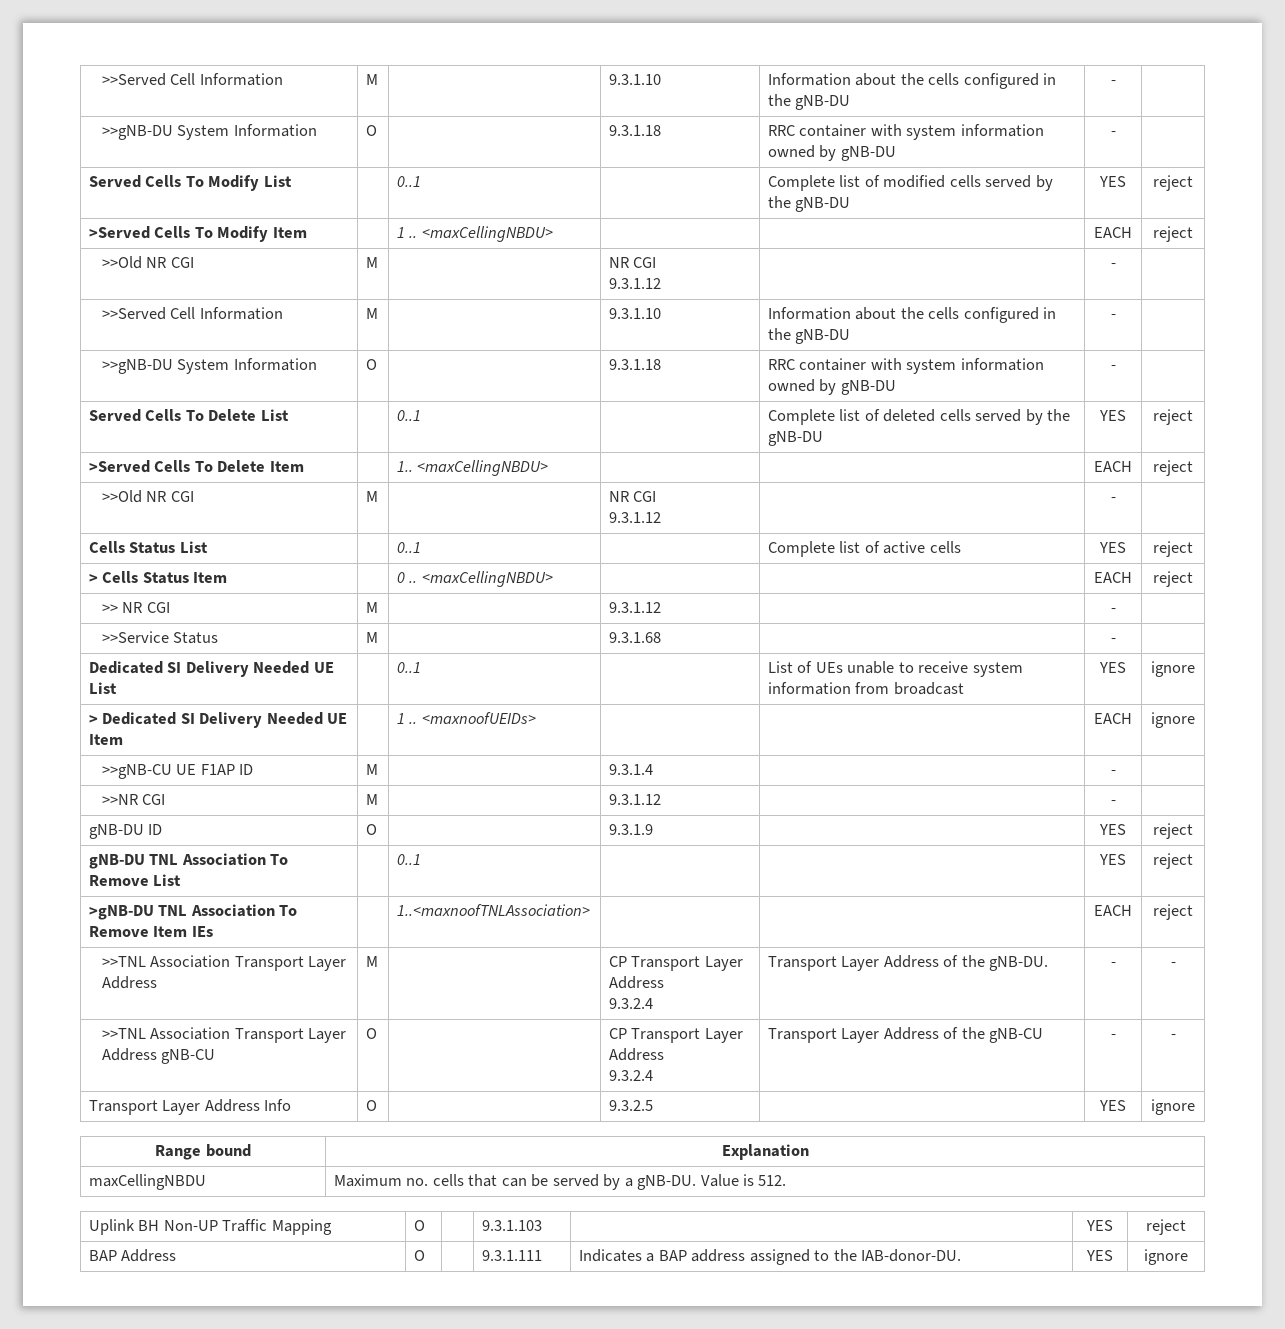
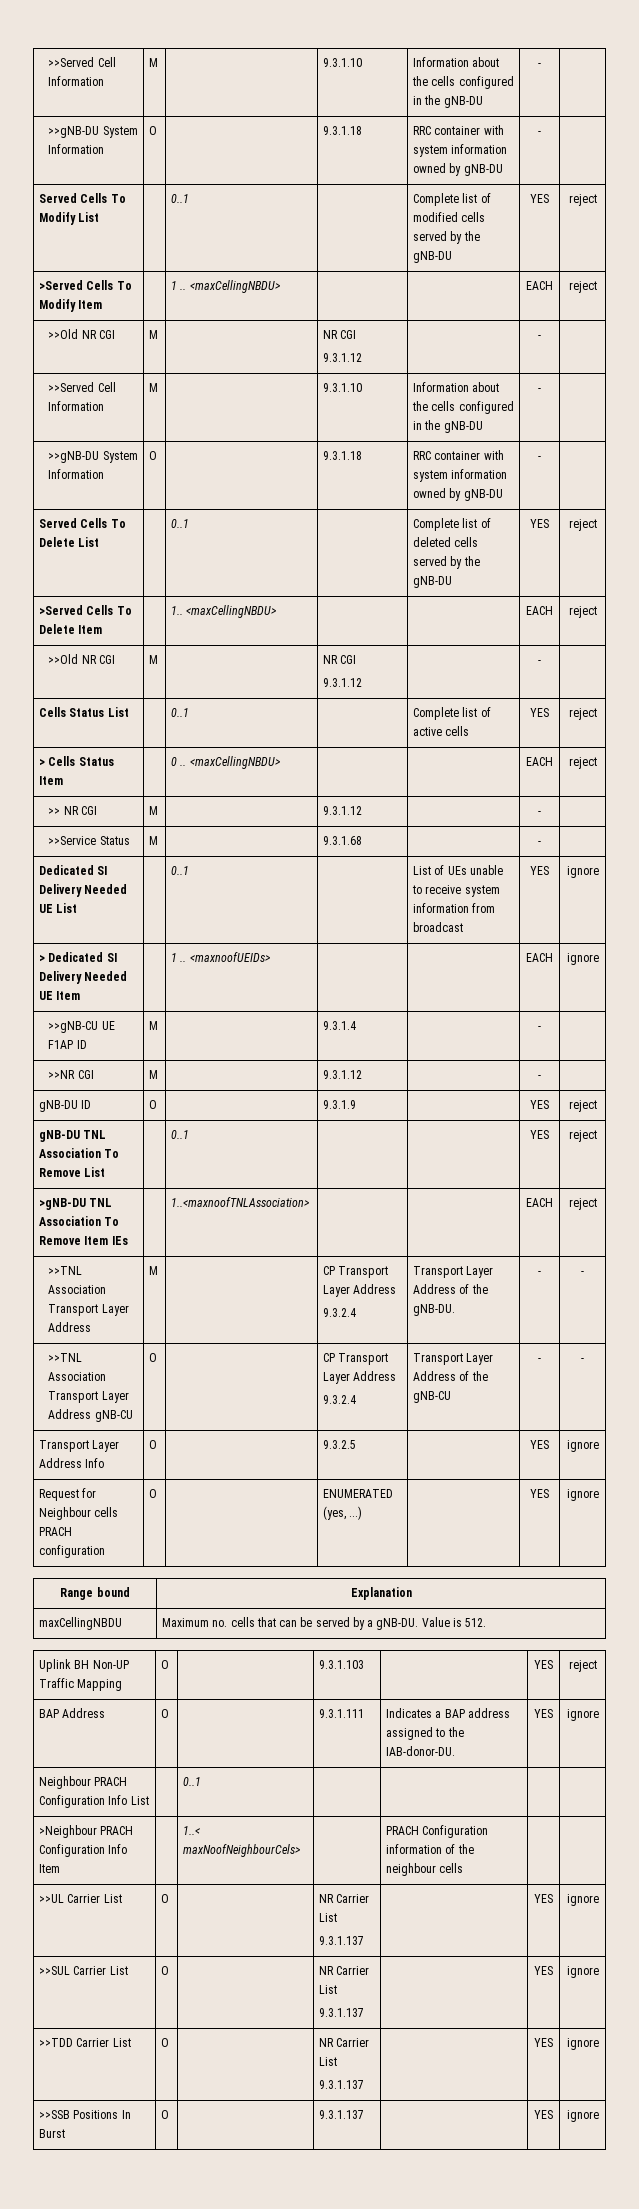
+ Request for Neighbour cells PRACH configuration | O | | ENUMERATED (yes, ...) | | YES | ignore
+ Neighbour PRACH Configuration Info List | | 0..1 | | | |
+ >Neighbour PRACH Configuration Info Item | | 1..< maxNoofNeighbourCels> | | PRACH Configuration information of the neighbour cells | |
+ >>UL Carrier List | O | | NR Carrier List
+ 9.3.1.137 | | YES | ignore
+ >>SUL Carrier List | O | | NR Carrier List
+ 9.3.1.137 | | YES | ignore
+ >>TDD Carrier List | O | | NR Carrier List
+ 9.3.1.137 | | YES | ignore
+ >>SSB Positions In Burst | O | | 9.3.1.137 | | YES | ignore

